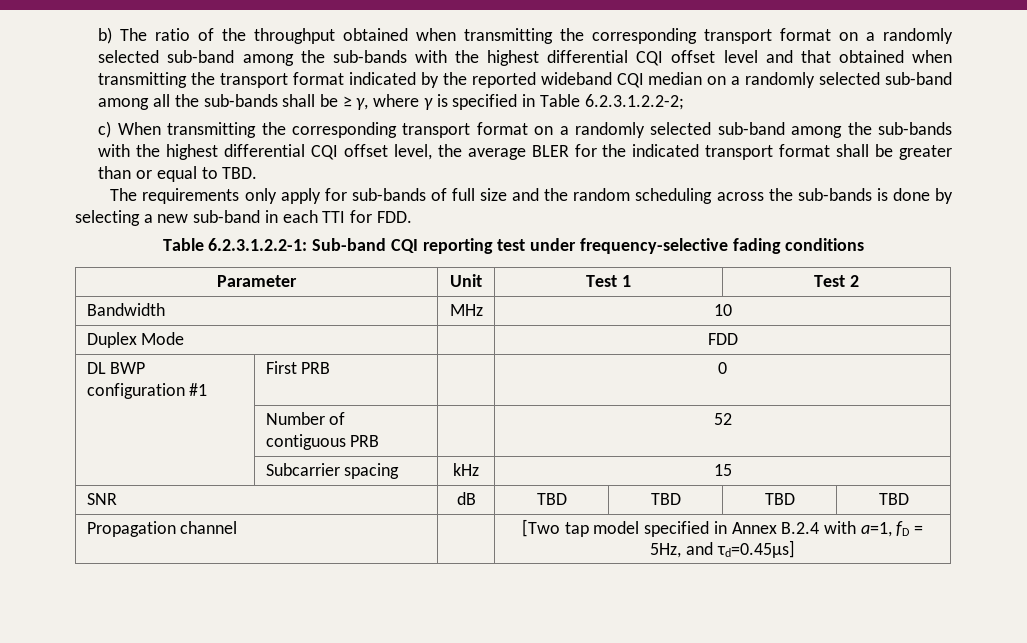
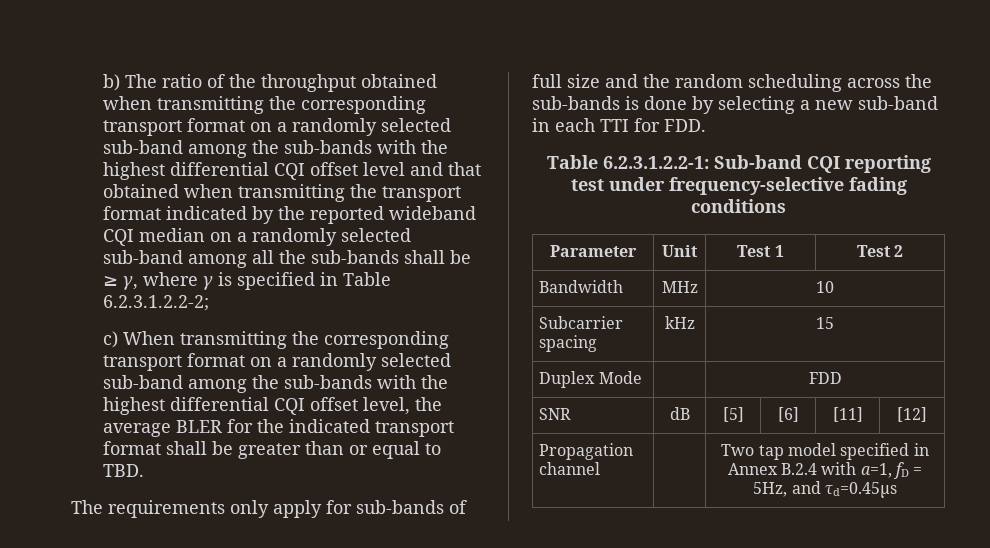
- Duplex Mode | | FDD
- DL BWP configuration #1 | First PRB | | 0
- | Number of contiguous PRB | | 52
- | Subcarrier spacing | kHz | 15
+ Subcarrier spacing | kHz | 15
+ Duplex Mode | | FDD
- SNR | dB | TBD | TBD | TBD | TBD
+ SNR | dB | [5] | [6] | [11] | [12]
- Propagation channel | | [Two tap model specified in Annex B.2.4 with a=1, fD = 5Hz, and τd=0.45μs]
+ Propagation channel | | Two tap model specified in Annex B.2.4 with a=1, fD = 5Hz, and τd=0.45μs

